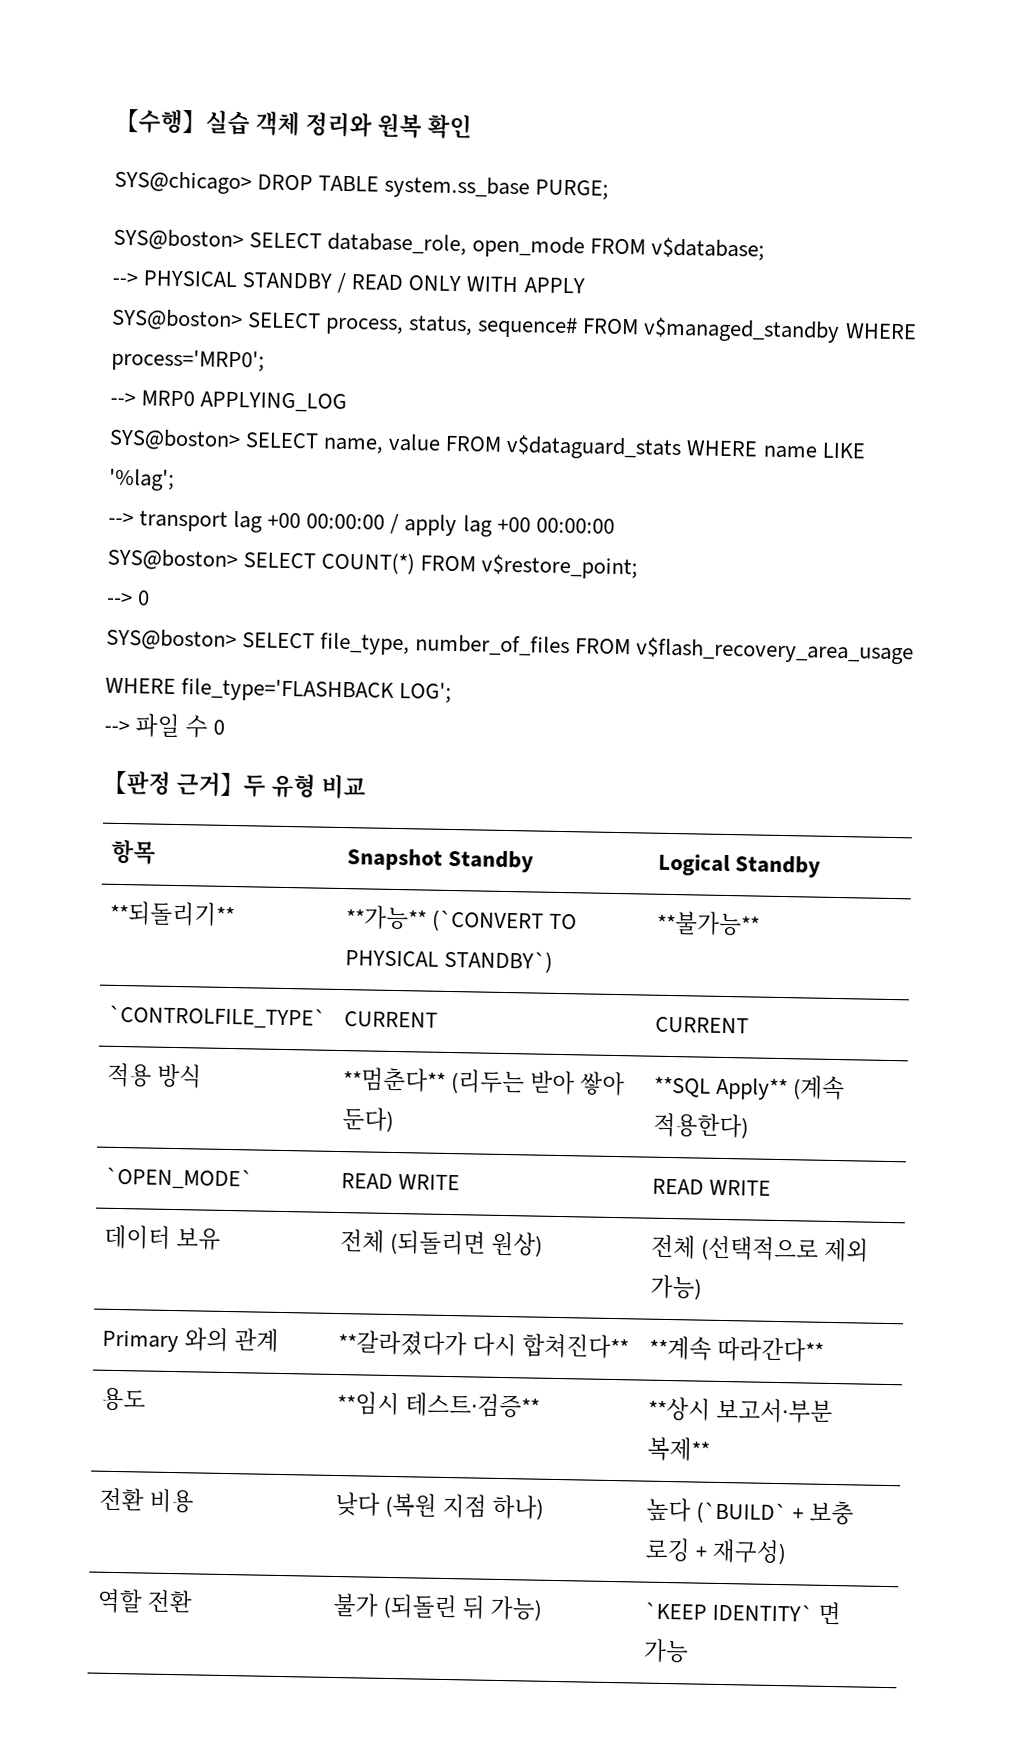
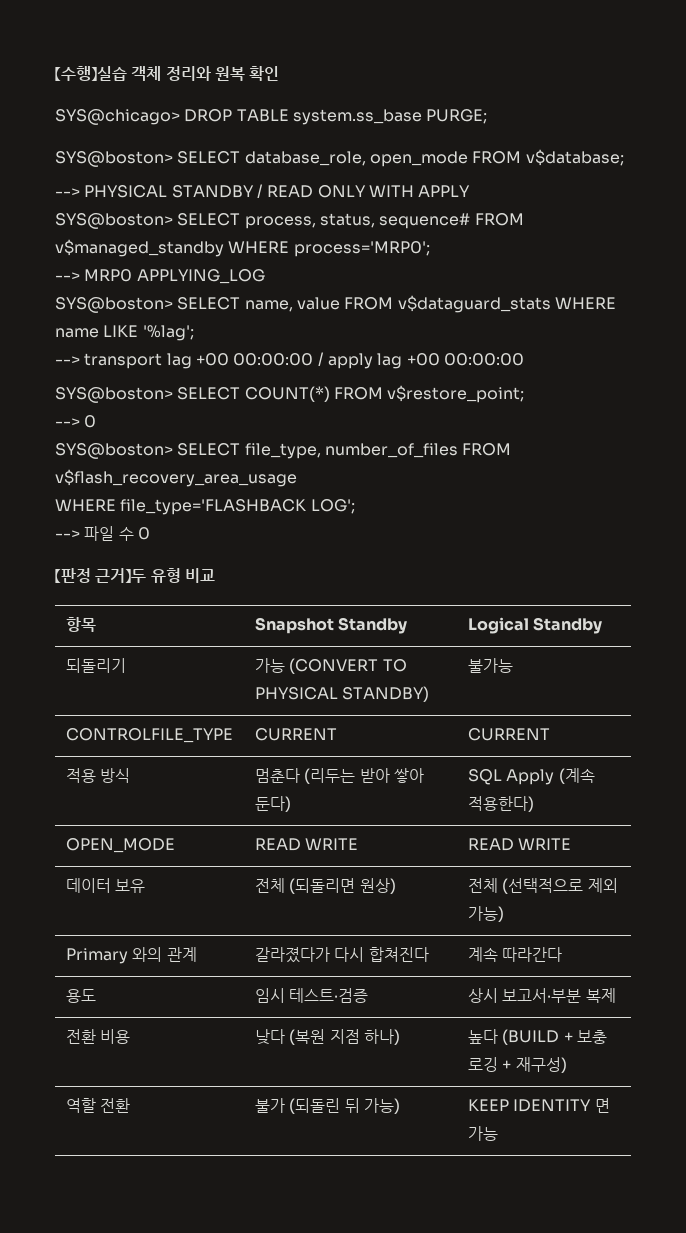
- **되돌리기** | **가능** (`CONVERT TO PHYSICAL STANDBY`) | **불가능**
- `CONTROLFILE_TYPE` | CURRENT | CURRENT
+ 되돌리기 | 가능 (CONVERT TO PHYSICAL STANDBY) | 불가능
+ CONTROLFILE_TYPE | CURRENT | CURRENT
- 적용 방식 | **멈춘다** (리두는 받아 쌓아 둔다) | **SQL Apply** (계속 적용한다)
+ 적용 방식 | 멈춘다 (리두는 받아 쌓아 둔다) | SQL Apply (계속 적용한다)
- `OPEN_MODE` | READ WRITE | READ WRITE
+ OPEN_MODE | READ WRITE | READ WRITE
- Primary 와의 관계 | **갈라졌다가 다시 합쳐진다** | **계속 따라간다**
- 용도 | **임시 테스트·검증** | **상시 보고서·부분 복제**
+ Primary 와의 관계 | 갈라졌다가 다시 합쳐진다 | 계속 따라간다
+ 용도 | 임시 테스트·검증 | 상시 보고서·부분 복제
- 전환 비용 | 낮다 (복원 지점 하나) | 높다 (`BUILD` + 보충 로깅 + 재구성)
+ 전환 비용 | 낮다 (복원 지점 하나) | 높다 (BUILD + 보충 로깅 + 재구성)
- 역할 전환 | 불가 (되돌린 뒤 가능) | `KEEP IDENTITY` 면 가능
+ 역할 전환 | 불가 (되돌린 뒤 가능) | KEEP IDENTITY 면 가능

